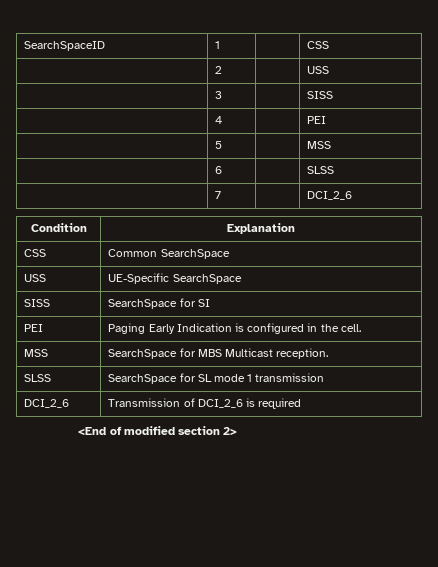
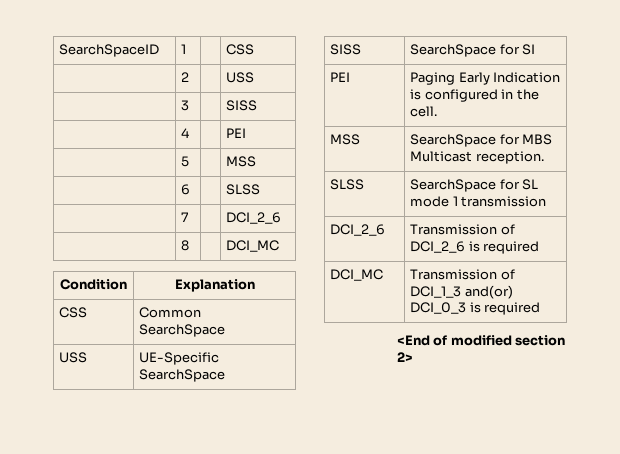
+ | 8 | | DCI_MC
+ DCI_MC | Transmission of DCI_1_3 and(or) DCI_0_3 is required

